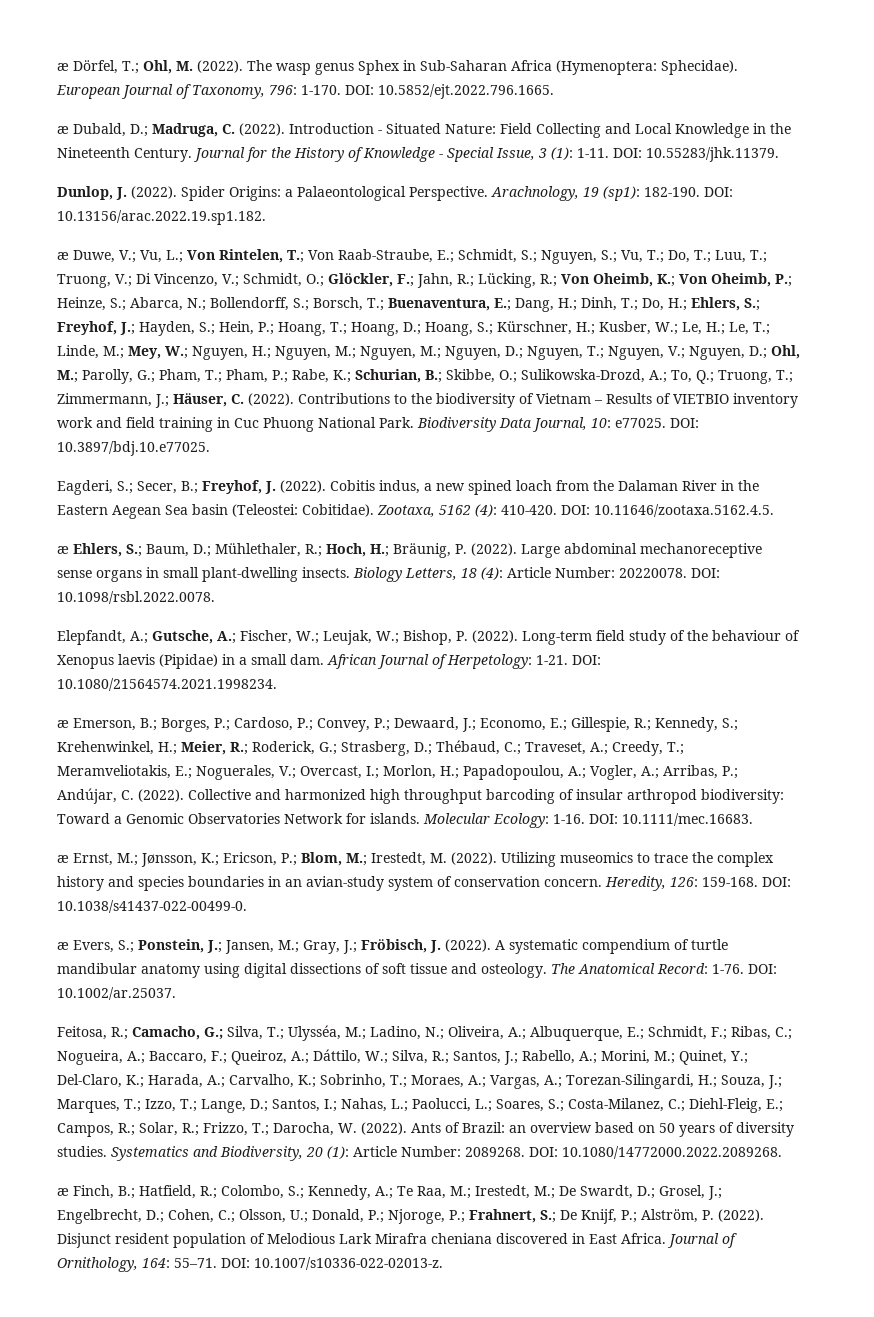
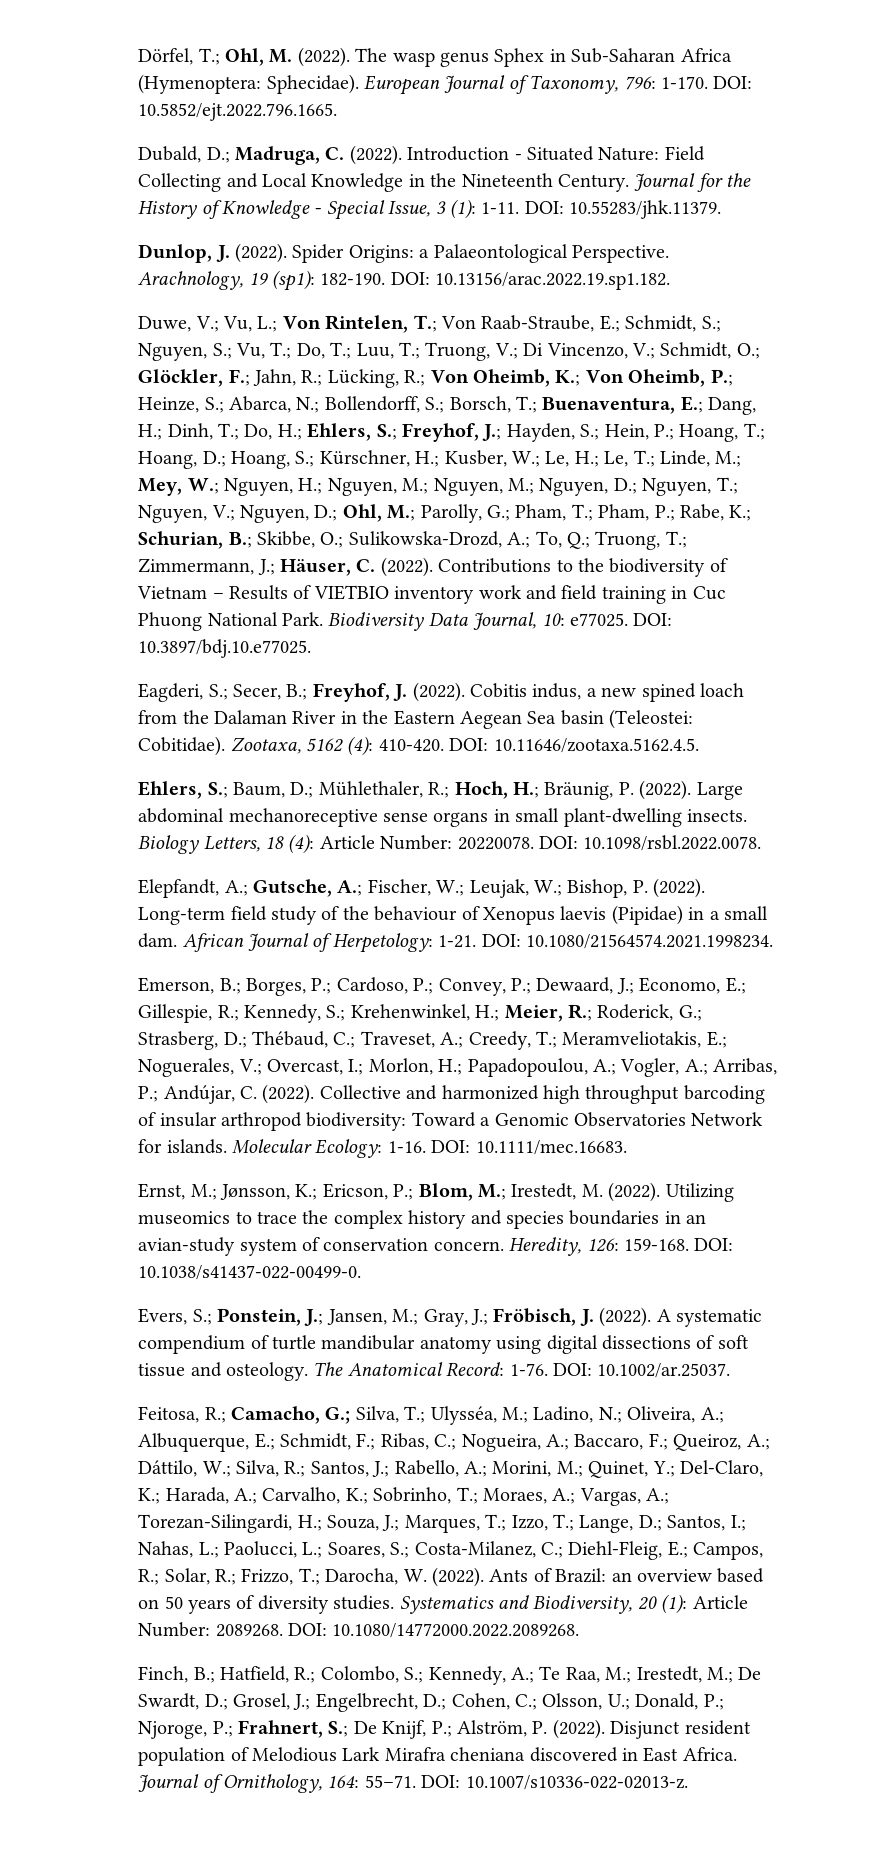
- æ Dörfel, T.; Ohl, M. (2022).
+ Dörfel, T.; Ohl, M. (2022).
- æ Dubald, D.; Madruga, C. (2022).
+ Dubald, D.; Madruga, C. (2022).
- æ Duwe, V.;
+ Duwe, V.;
- æ Ehlers, S.; Baum, D.; Mühlethaler, R.; Hoch, H.; Bräunig, P. (2022).
+ Ehlers, S.; Baum, D.; Mühlethaler, R.; Hoch, H.; Bräunig, P. (2022).
- æ Emerson, B.; Borges, P.; Cardoso, P.; Convey, P.; Dewaard, J.; Economo, E.; Gillespie, R.; Kennedy, S.; Krehenwinkel, H.; Meier, R.; Roderick, G.; Strasberg, D.; Thébaud, C.; Traveset, A.; Creedy, T.; Meramveliotakis, E.; Noguerales, V.; Overcast, I.; Morlon, H.; Papadopoulou, A.; Vogler, A.; Arribas, P.; Andújar, C. (2022).
+ Emerson, B.; Borges, P.; Cardoso, P.; Convey, P.; Dewaard, J.; Economo, E.; Gillespie, R.; Kennedy, S.; Krehenwinkel, H.; Meier, R.; Roderick, G.; Strasberg, D.; Thébaud, C.; Traveset, A.; Creedy, T.; Meramveliotakis, E.; Noguerales, V.; Overcast, I.; Morlon, H.; Papadopoulou, A.; Vogler, A.; Arribas, P.; Andújar, C. (2022).
- æ Ernst, M.; Jønsson, K.; Ericson, P.; Blom, M.; Irestedt, M. (2022).
+ Ernst, M.; Jønsson, K.; Ericson, P.; Blom, M.; Irestedt, M. (2022).
- æ Evers, S.; Ponstein, J.; Jansen, M.; Gray, J.; Fröbisch, J. (2022).
+ Evers, S.; Ponstein, J.; Jansen, M.; Gray, J.; Fröbisch, J. (2022).
- æ Finch, B.; Hatfield, R.; Colombo, S.; Kennedy, A.; Te Raa, M.; Irestedt, M.; De Swardt, D.; Grosel, J.; Engelbrecht, D.; Cohen, C.; Olsson, U.; Donald, P.; Njoroge, P.; Frahnert, S.; De Knijf, P.; Alström, P. (2022).
+ Finch, B.; Hatfield, R.; Colombo, S.; Kennedy, A.; Te Raa, M.; Irestedt, M.; De Swardt, D.; Grosel, J.; Engelbrecht, D.; Cohen, C.; Olsson, U.; Donald, P.; Njoroge, P.; Frahnert, S.; De Knijf, P.; Alström, P. (2022).

